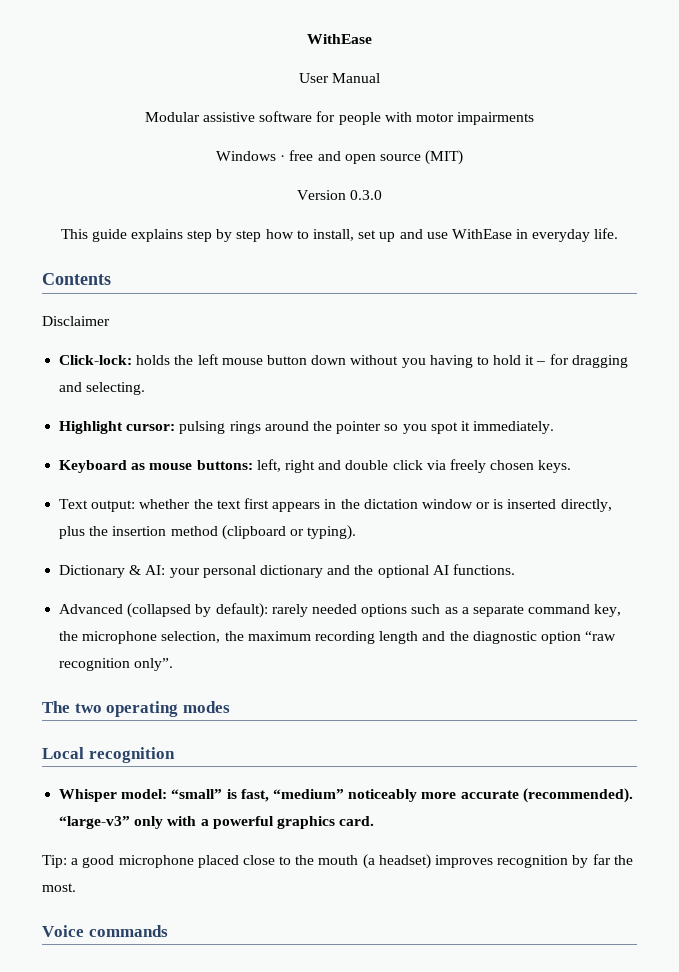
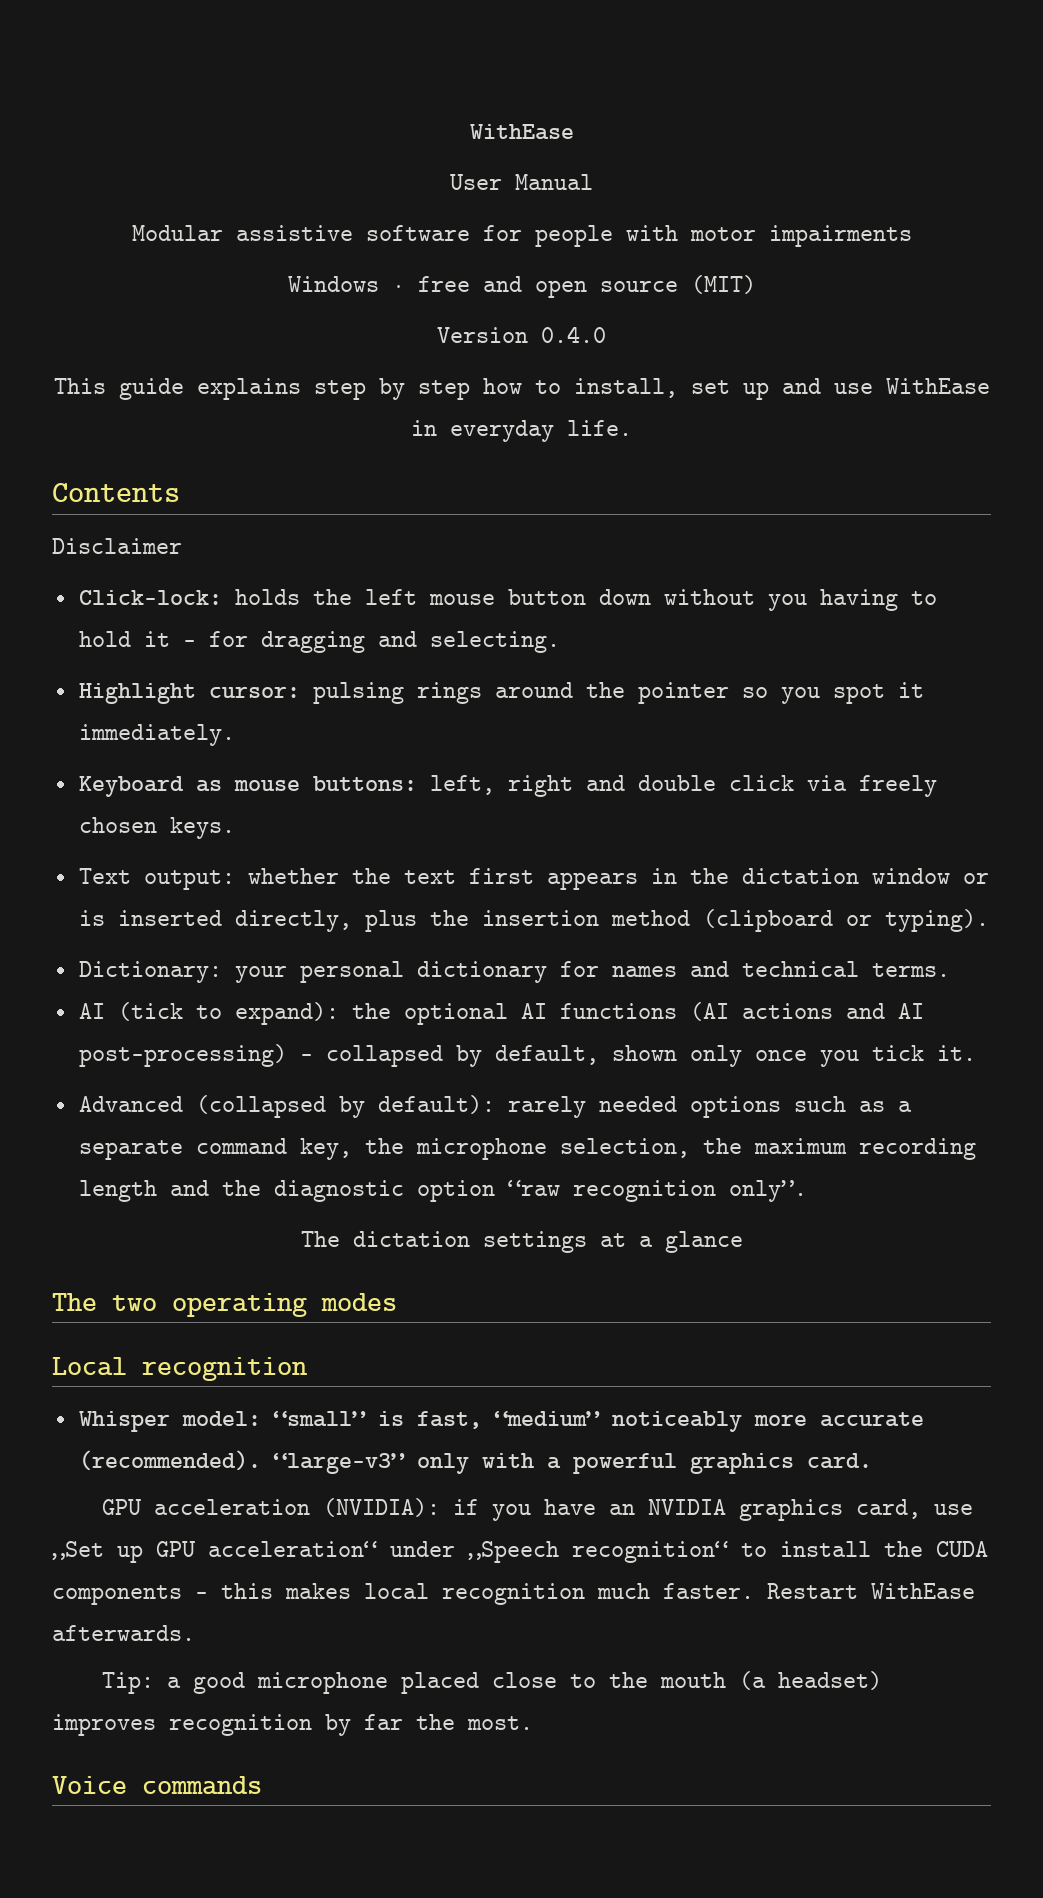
- Version 0.3.0
+ Version 0.4.0
- Dictionary & AI: your personal dictionary and the optional AI functions.
+ Dictionary: your personal dictionary for names and technical terms.
+ AI (tick to expand): the optional AI functions (AI actions and AI post-processing) – collapsed by default, shown only once you tick it.
+ The dictation settings at a glance
+ GPU acceleration (NVIDIA): if you have an NVIDIA graphics card, use „Set up GPU acceleration“ under „Speech recognition“ to install the CUDA components – this makes local recognition much faster. Restart WithEase afterwards.

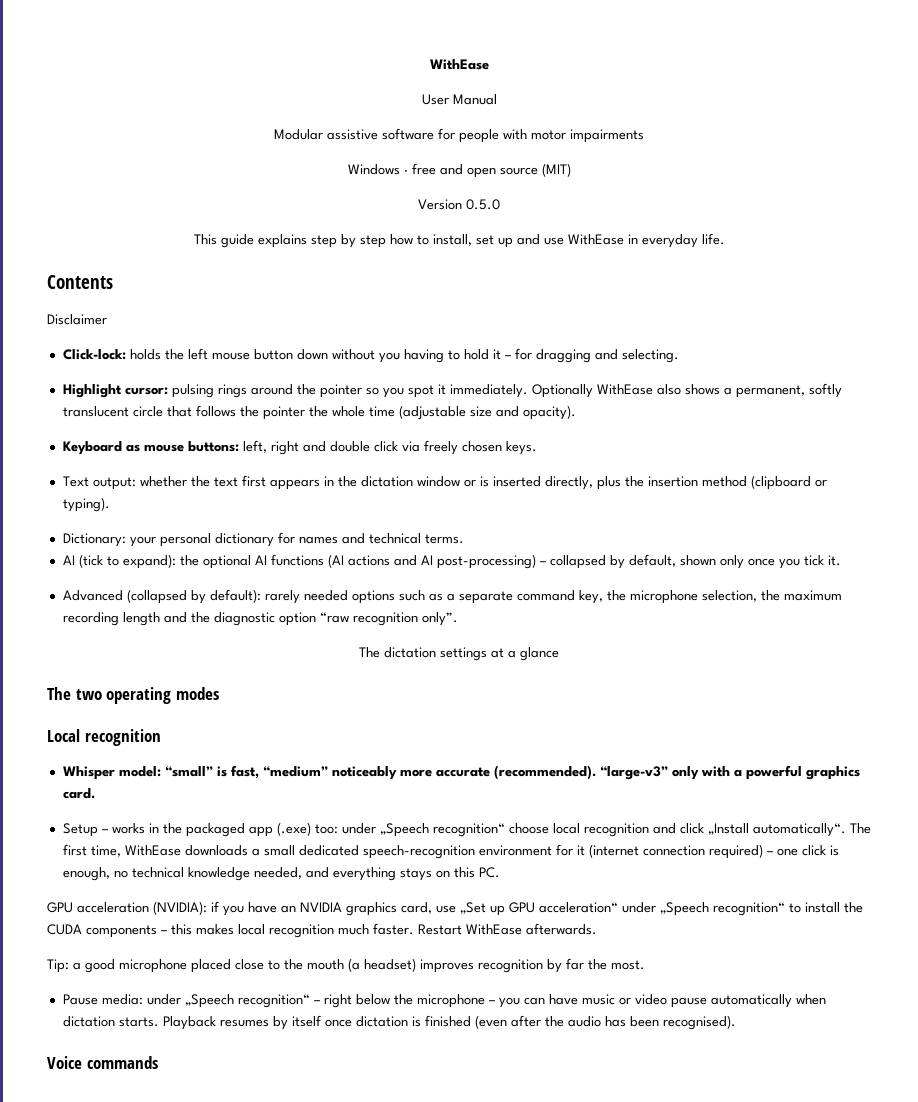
- Version 0.4.0
+ Version 0.5.0
+ Optionally WithEase also shows a permanent, softly translucent circle that follows the pointer the whole time (adjustable size and opacity).
+ Setup – works in the packaged app (.exe) too: under „Speech recognition“ choose local recognition and click „Install automatically“. The first time, WithEase downloads a small dedicated speech-recognition environment for it (internet connection required) – one click is enough, no technical knowledge needed, and everything stays on this PC.
+ Pause media: under „Speech recognition“ – right below the microphone – you can have music or video pause automatically when dictation starts. Playback resumes by itself once dictation is finished (even after the audio has been recognised).

